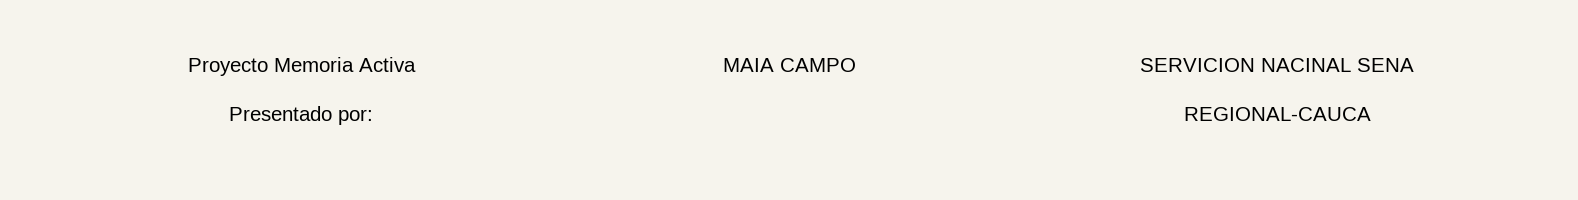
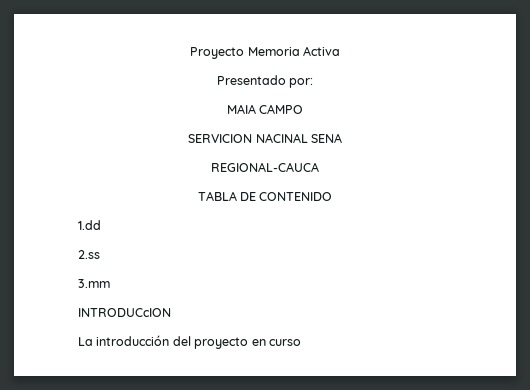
+ TABLA DE CONTENIDO
+ 1.dd
+ 2.ss
+ 3.mm
+ INTRODUCcION
+ La introducción del proyecto en curso

